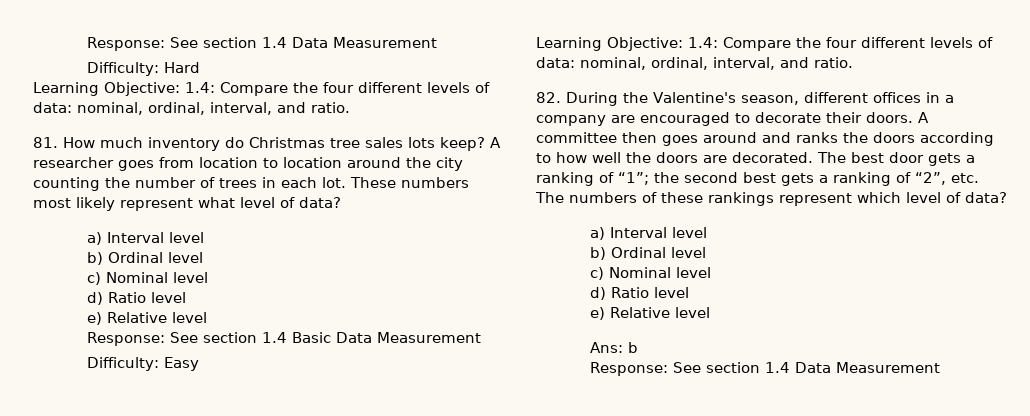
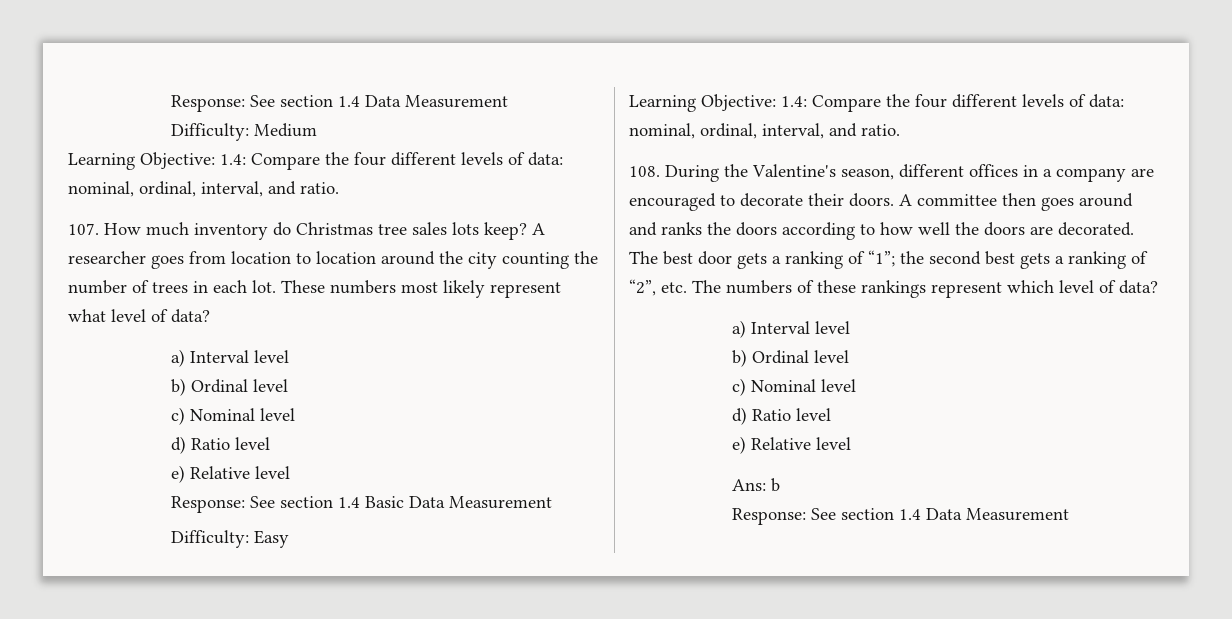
- Difficulty: Hard
+ Difficulty: Medium
- 81. How much inventory do Christmas tree sales lots keep?
+ 107. How much inventory do Christmas tree sales lots keep?
- 82. During the Valentine's season, different offices in a company are encouraged to decorate their doors.
+ 108. During the Valentine's season, different offices in a company are encouraged to decorate their doors.

